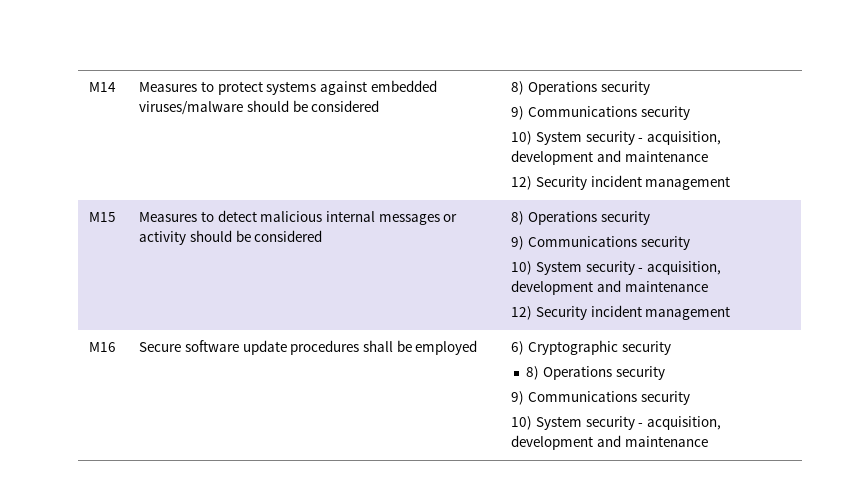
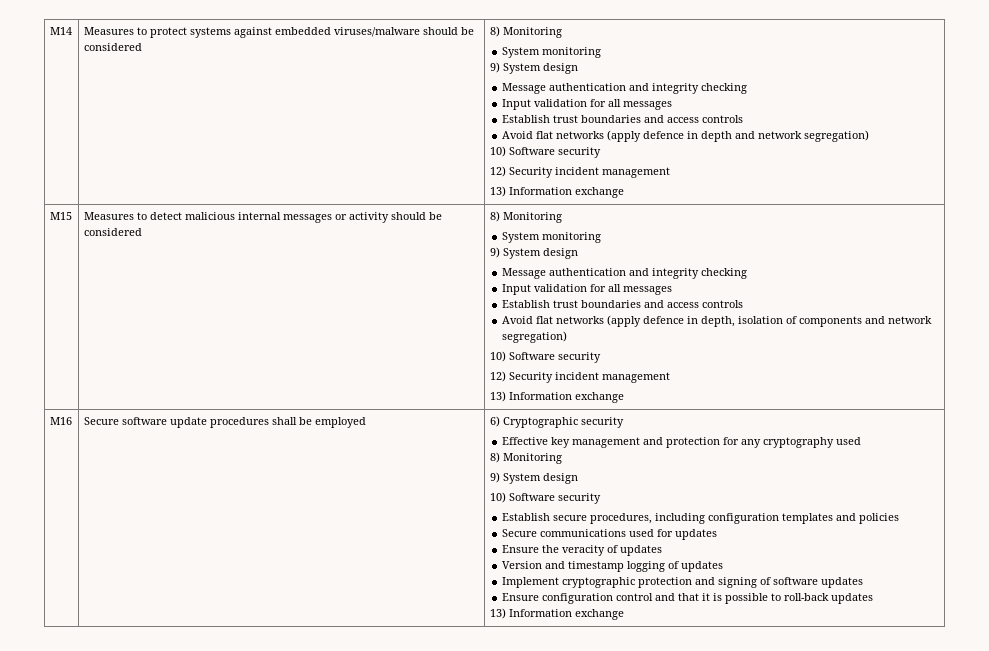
- Measures to protect systems against embedded viruses/malware should be considered | 8) Operations security
- 9) Communications security
- 10) System security - acquisition, development and maintenance
+ Measures to protect systems against embedded viruses/malware should be considered | 8) Monitoring
+ System monitoring
+ 9) System design
+ Message authentication and integrity checking
+ Input validation for all messages
+ Establish trust boundaries and access controls
+ Avoid flat networks (apply defence in depth and network segregation)
+ 10) Software security
  12) Security incident management
+ 13) Information exchange
- Measures to detect malicious internal messages or activity should be considered | 8) Operations security
- 9) Communications security
- 10) System security - acquisition, development and maintenance
+ Measures to detect malicious internal messages or activity should be considered | 8) Monitoring
+ System monitoring
+ 9) System design
+ Message authentication and integrity checking
+ Input validation for all messages
+ Establish trust boundaries and access controls
+ Avoid flat networks (apply defence in depth, isolation of components and network segregation)
+ 10) Software security
  12) Security incident management
+ 13) Information exchange
  6) Cryptographic security
- 8) Operations security
- 9) Communications security
- 10) System security - acquisition, development and maintenance
+ Effective key management and protection for any cryptography used
+ 8) Monitoring
+ 9) System design
+ 10) Software security
+ Establish secure procedures, including configuration templates and policies
+ Secure communications used for updates
+ Ensure the veracity of updates
+ Version and timestamp logging of updates
+ Implement cryptographic protection and signing of software updates
+ Ensure configuration control and that it is possible to roll-back updates
+ 13) Information exchange

